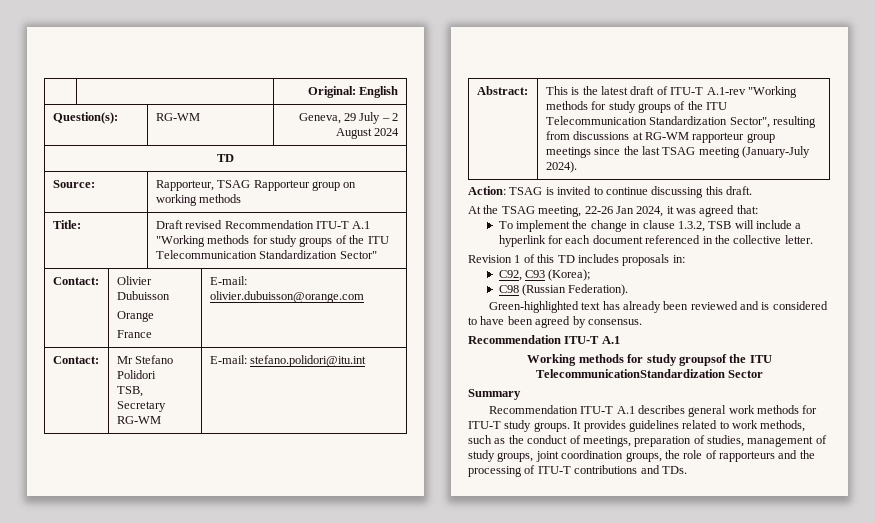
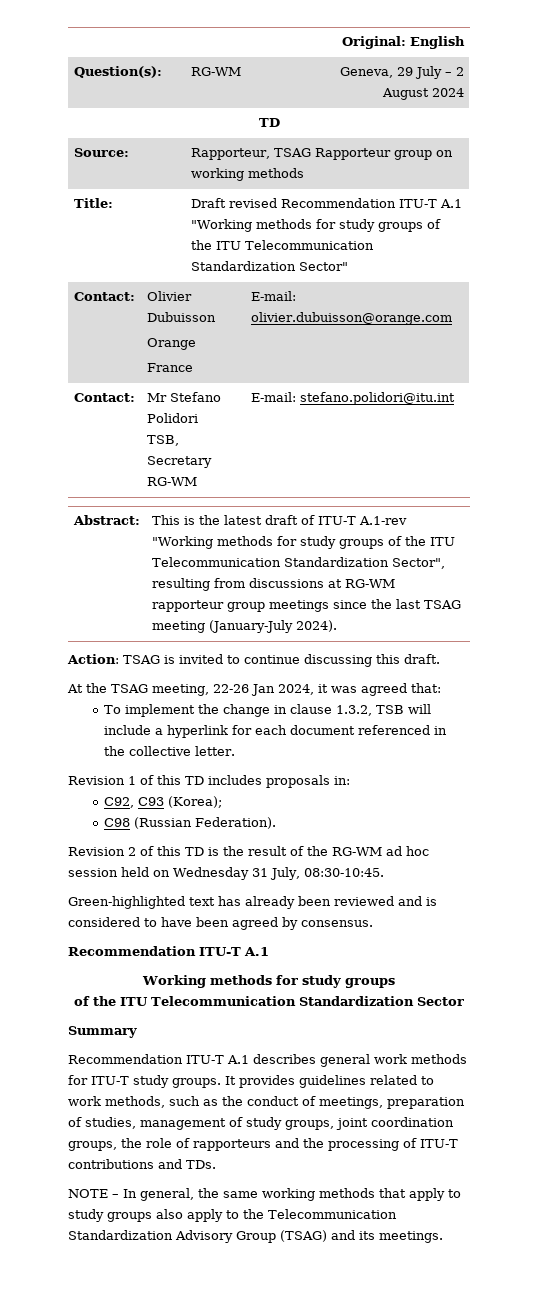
+ Revision 2 of this TD is the result of the RG-WM ad hoc session held on Wednesday 31 July, 08:30-10:45.
- Working methods for study groupsof the ITU TelecommunicationStandardization Sector
+ Working methods for study groups
+ of the ITU Telecommunication Standardization Sector
+ NOTE – In general, the same working methods that apply to study groups also apply to the Telecommunication Standardization Advisory Group (TSAG) and its meetings.

